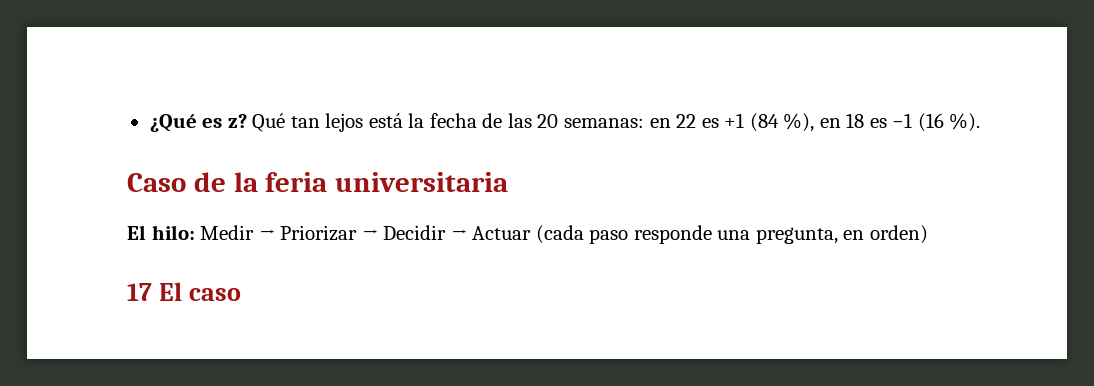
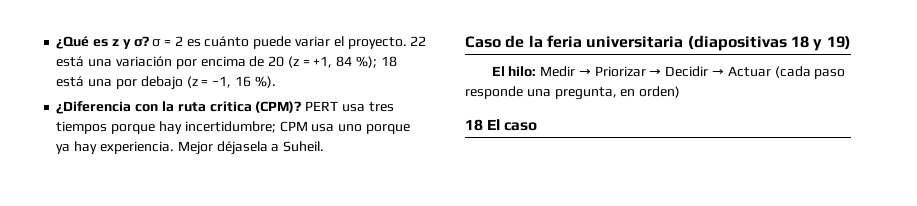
- ¿Qué es z? Qué tan lejos está la fecha de las 20 semanas: en 22 es +1 (84 %), en 18 es −1 (16 %).
+ ¿Qué es z y σ? σ = 2 es cuánto puede variar el proyecto. 22 está una variación por encima de 20 (z = +1, 84 %); 18 está una por debajo (z = −1, 16 %).
+ ¿Diferencia con la ruta crítica (CPM)? PERT usa tres tiempos porque hay incertidumbre; CPM usa uno porque ya hay experiencia. Mejor déjasela a Suheil.
- Caso de la feria universitaria
+ Caso de la feria universitaria (diapositivas 18 y 19)
- 17 El caso
+ 18 El caso

